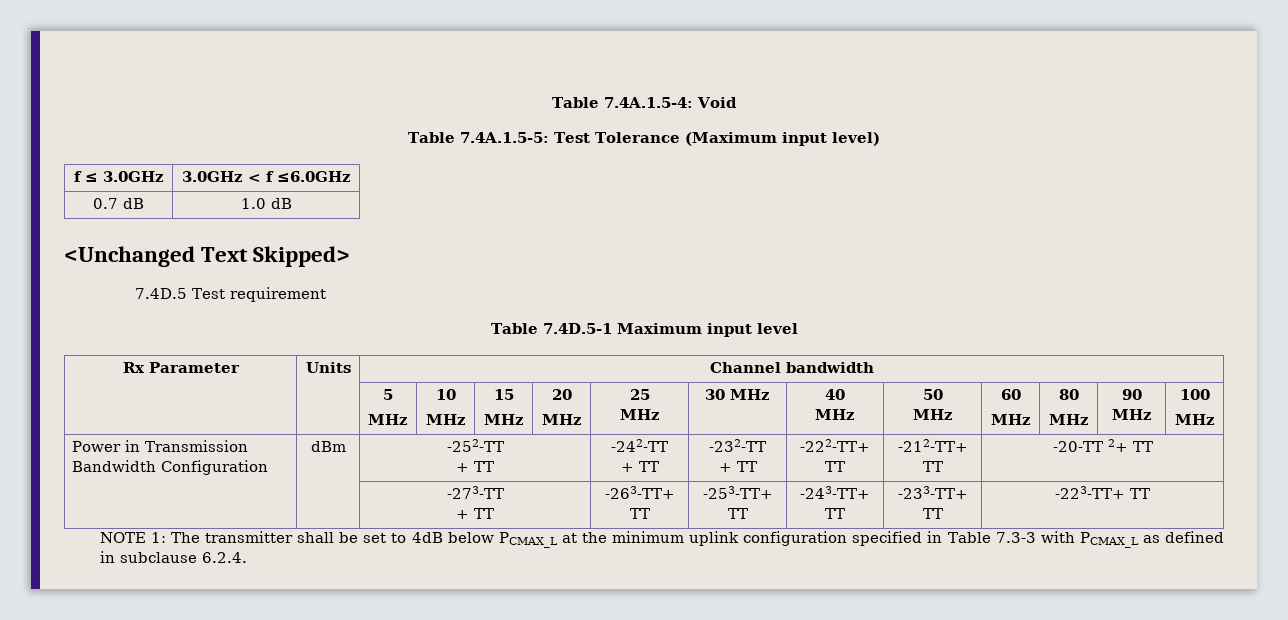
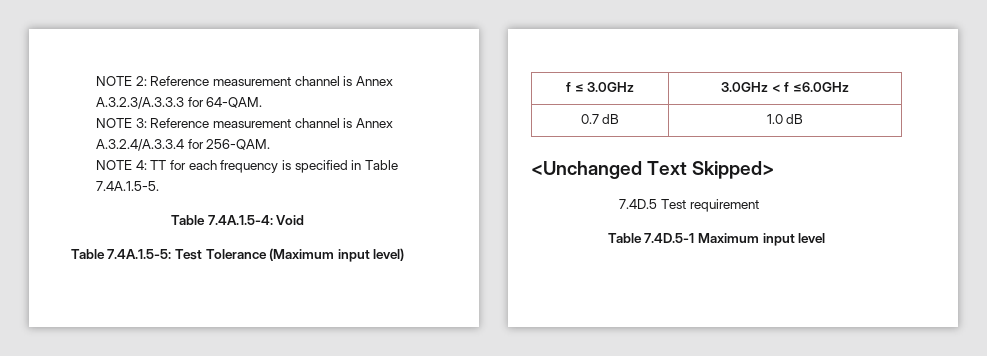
+ NOTE 2: Reference measurement channel is Annex A.3.2.3/A.3.3.3 for 64-QAM.
+ NOTE 3: Reference measurement channel is Annex A.3.2.4/A.3.3.4 for 256-QAM.
+ NOTE 4: TT for each frequency is specified in Table 7.4A.1.5-5.
- Rx Parameter | Units | Channel bandwidth
- | | 5
- MHz | 10
- MHz | 15
- MHz | 20
- MHz | 25
- MHz | 30 MHz | 40
- MHz | 50
- MHz | 60
- MHz | 80
- MHz | 90 MHz | 100
- MHz
- Power in Transmission Bandwidth Configuration | dBm | -252-TT
- + TT | -242-TT
- + TT | -232-TT
- + TT | -222-TT+ TT | -212-TT+ TT | -20-TT 2+ TT
- | | -273-TT
- + TT | -263-TT+ TT | -253-TT+ TT | -243-TT+ TT | -233-TT+ TT | -223-TT+ TT
- NOTE 1: The transmitter shall be set to 4dB below PCMAX_L at the minimum uplink configuration specified in Table 7.3-3 with PCMAX_L as defined in subclause 6.2.4.

